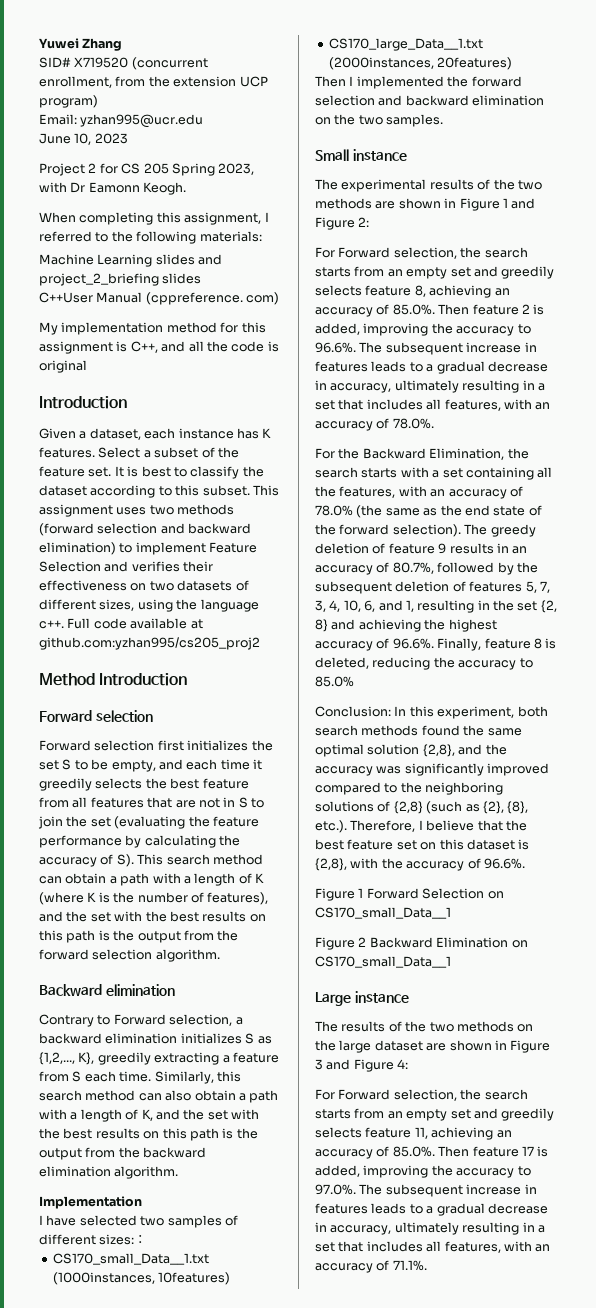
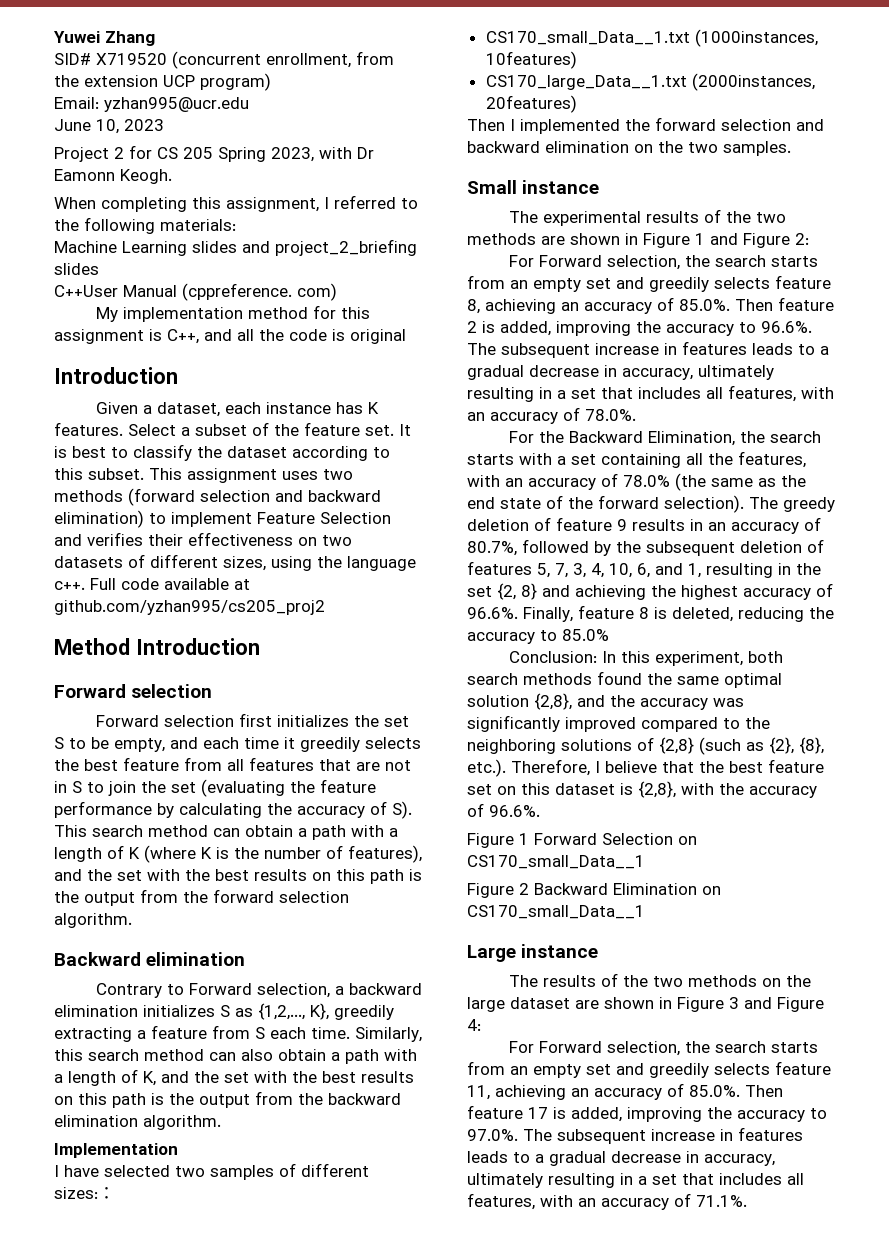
- Full code available at github.com:yzhan995/cs205_proj2
+ Full code available at github.com/yzhan995/cs205_proj2

